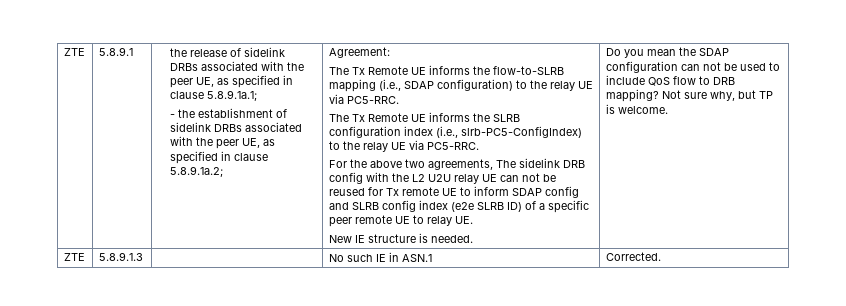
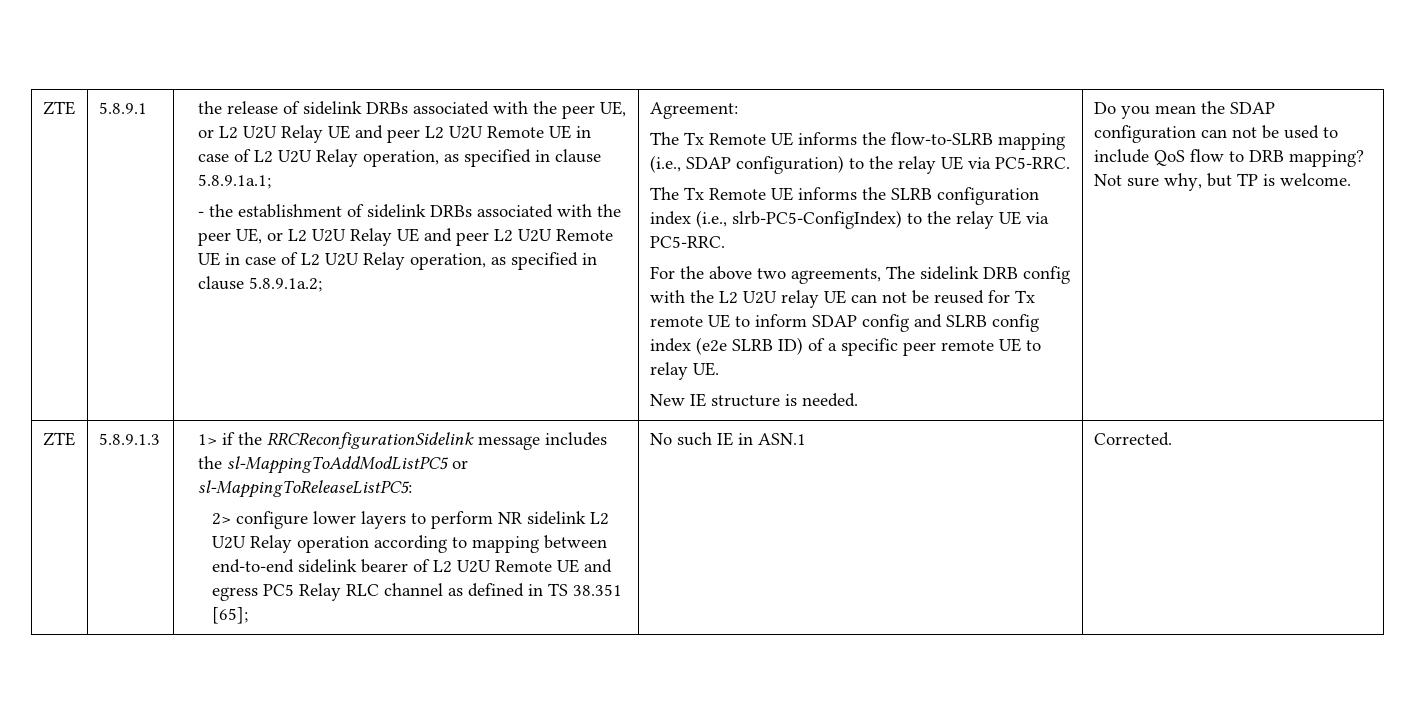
- the release of sidelink DRBs associated with the peer UE, as specified in clause 5.8.9.1a.1;
+ the release of sidelink DRBs associated with the peer UE, or L2 U2U Relay UE and peer L2 U2U Remote UE in case of L2 U2U Relay operation, as specified in clause 5.8.9.1a.1;
- - the establishment of sidelink DRBs associated with the peer UE, as specified in clause 5.8.9.1a.2;
+ - the establishment of sidelink DRBs associated with the peer UE, or L2 U2U Relay UE and peer L2 U2U Remote UE in case of L2 U2U Relay operation, as specified in clause 5.8.9.1a.2;
+ 1> if the RRCReconfigurationSidelink message includes the sl-MappingToAddModListPC5 or sl-MappingToReleaseListPC5:
+ 2> configure lower layers to perform NR sidelink L2 U2U Relay operation according to mapping between end-to-end sidelink bearer of L2 U2U Remote UE and egress PC5 Relay RLC channel as defined in TS 38.351 [65];

